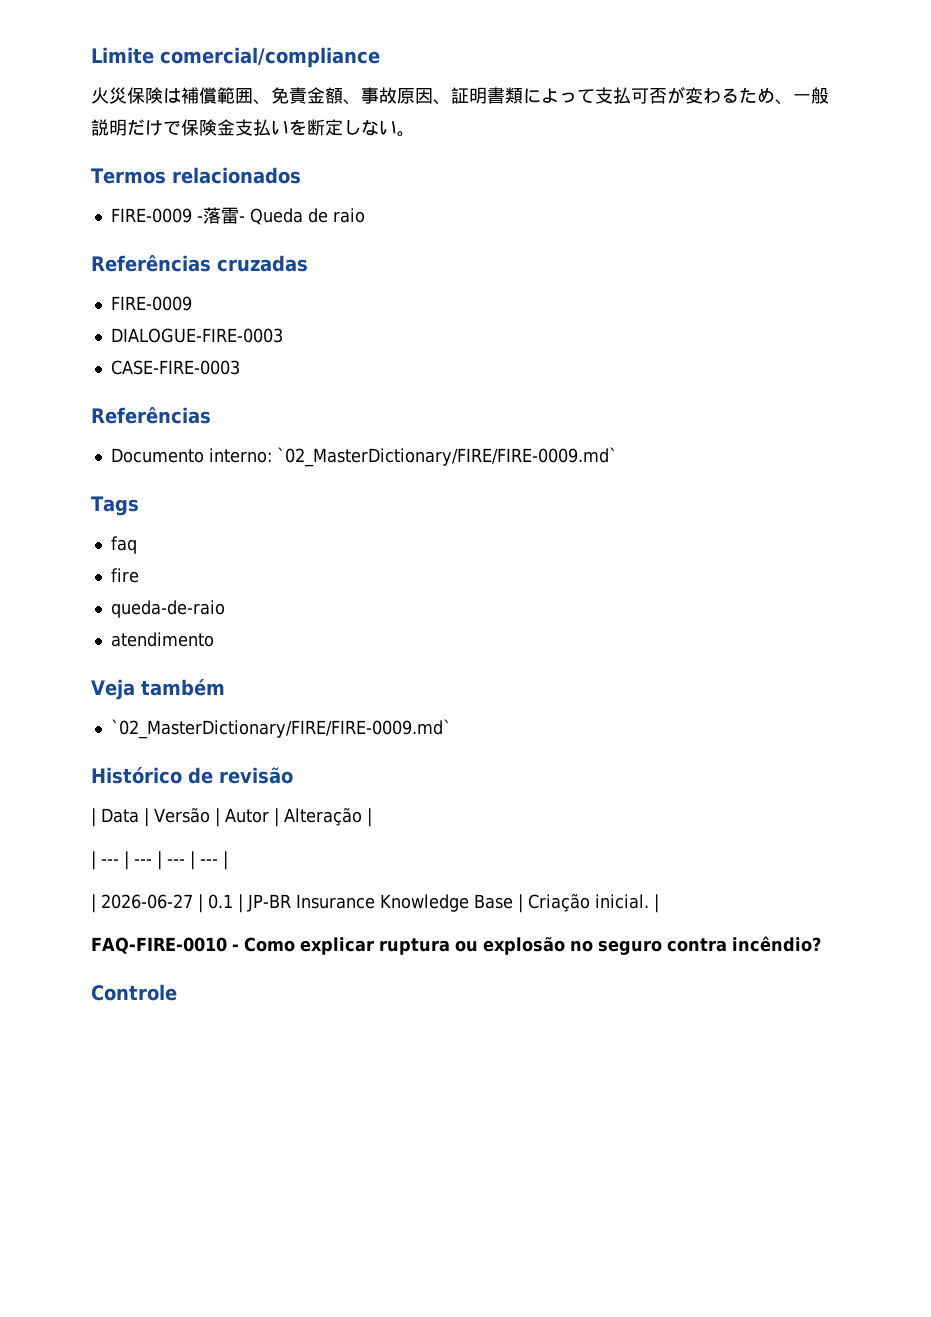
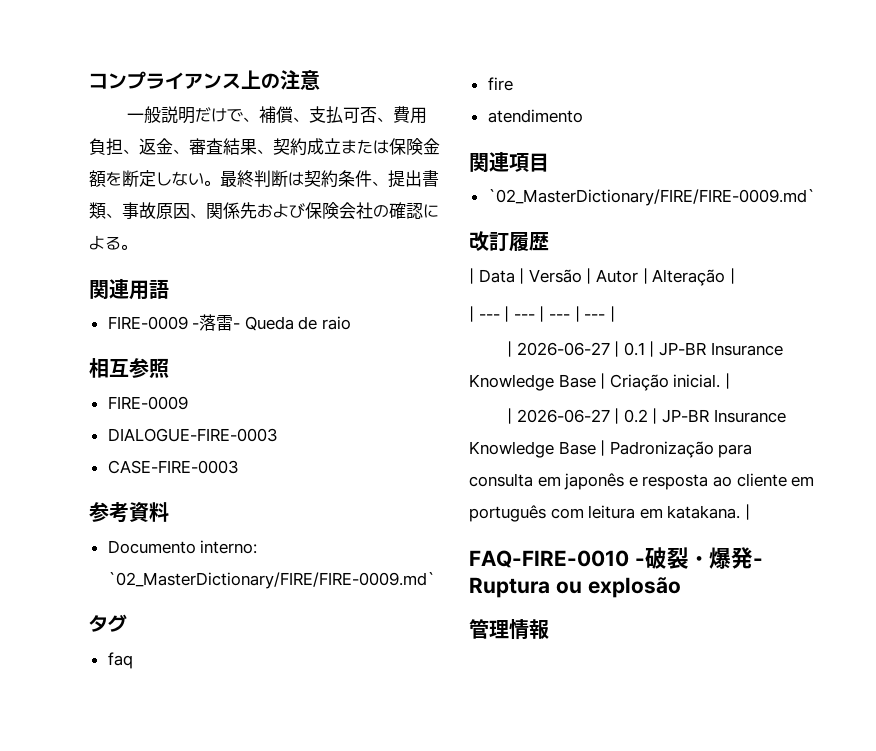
- Limite comercial/compliance
- 火災保険は補償範囲、免責金額、事故原因、証明書類によって支払可否が変わるため、一般説明だけで保険金支払いを断定しない。
- Termos relacionados
+ コンプライアンス上の注意
+ 一般説明だけで、補償、支払可否、費用負担、返金、審査結果、契約成立または保険金額を断定しない。最終判断は契約条件、提出書類、事故原因、関係先および保険会社の確認による。
+ 関連用語
- Referências cruzadas
+ 相互参照
  CASE-FIRE-0003
- Referências
+ 参考資料
- Tags
+ タグ
- queda-de-raio
- Veja também
+ 関連項目
  `02_MasterDictionary/FIRE/FIRE-0009.md`
- Histórico de revisão
+ 改訂履歴
- FAQ-FIRE-0010 - Como explicar ruptura ou explosão no seguro contra incêndio?
- Controle
+ | 2026-06-27 | 0.2 | JP-BR Insurance Knowledge Base | Padronização para consulta em japonês e resposta ao cliente em português com leitura em katakana. |
+ FAQ-FIRE-0010 -破裂・爆発- Ruptura ou explosão
+ 管理情報

